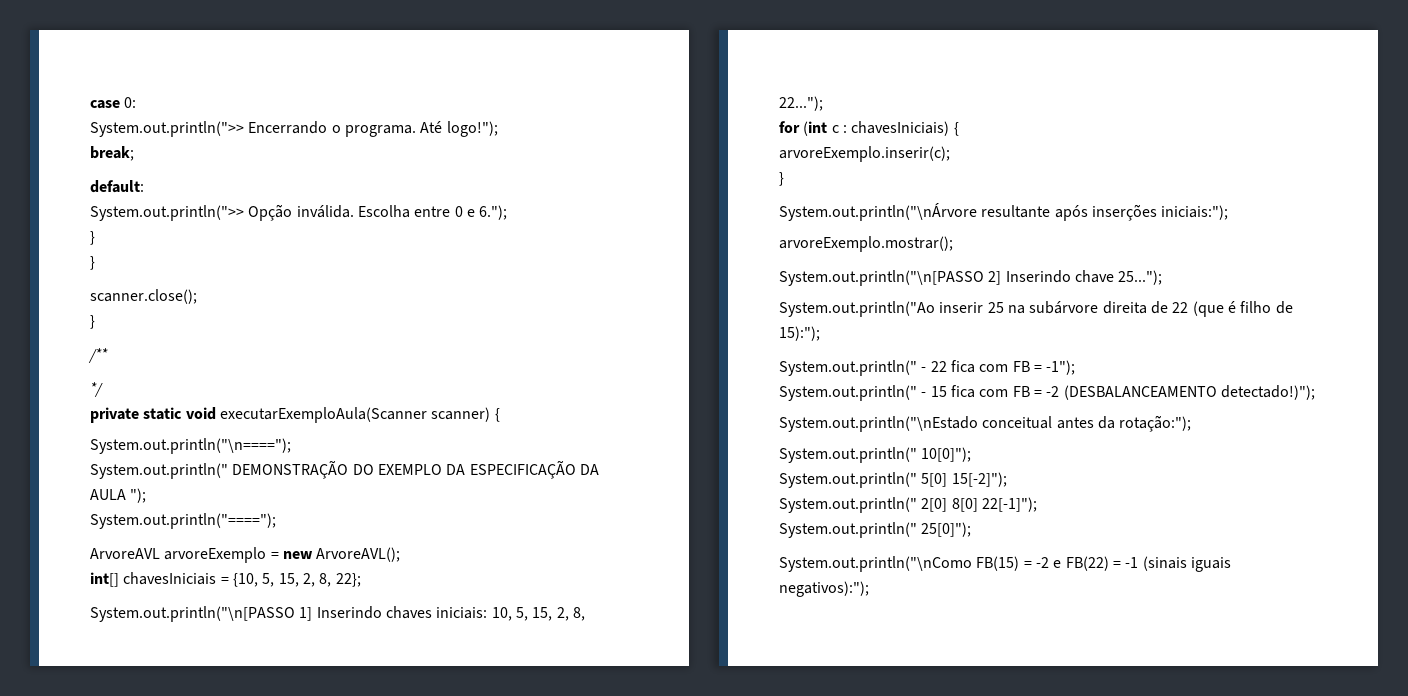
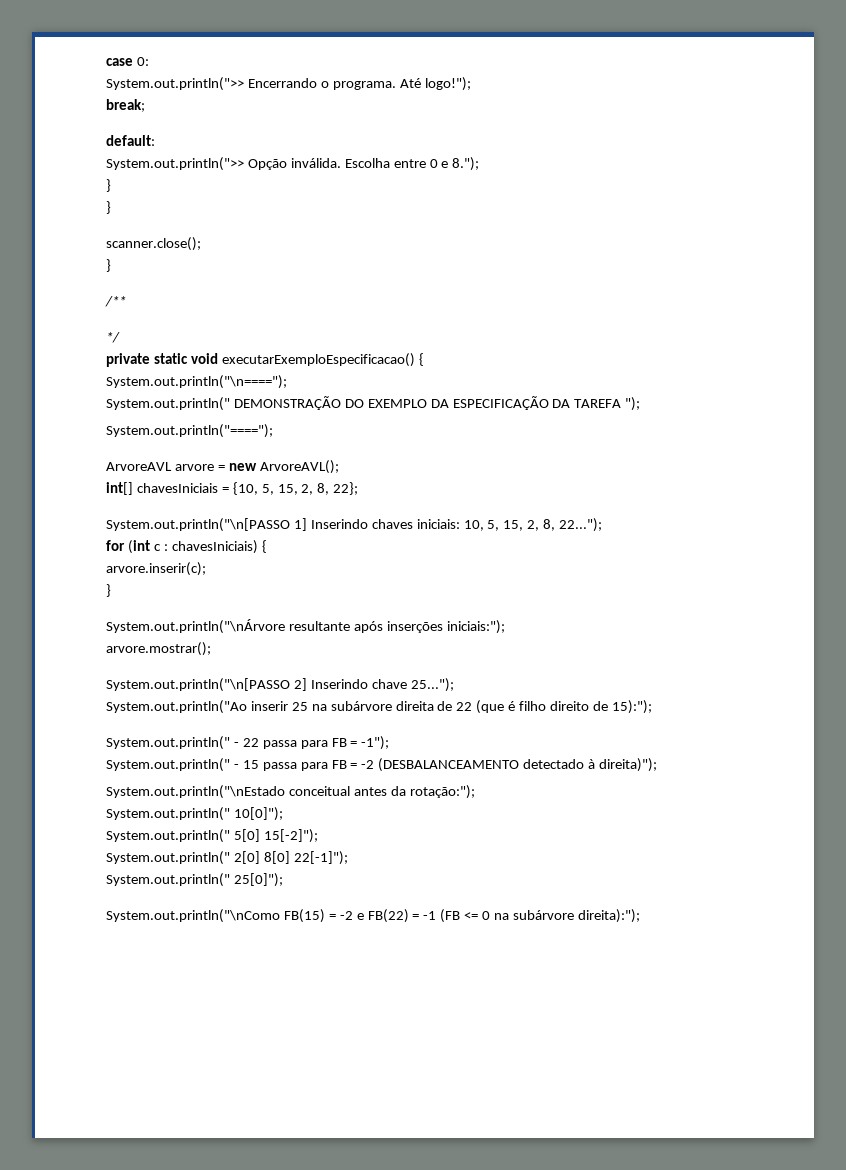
- Escolha entre 0 e 6.");
+ Escolha entre 0 e 8.");
- private static void executarExemploAula(Scanner scanner) {
+ private static void executarExemploEspecificacao() {
- System.out.println(" DEMONSTRAÇÃO DO EXEMPLO DA ESPECIFICAÇÃO DA AULA ");
+ System.out.println(" DEMONSTRAÇÃO DO EXEMPLO DA ESPECIFICAÇÃO DA TAREFA ");
- ArvoreAVL arvoreExemplo = new ArvoreAVL();
+ ArvoreAVL arvore = new ArvoreAVL();
- arvoreExemplo.inserir(c);
+ arvore.inserir(c);
- arvoreExemplo.mostrar();
+ arvore.mostrar();
- System.out.println("Ao inserir 25 na subárvore direita de 22 (que é filho de 15):");
+ System.out.println("Ao inserir 25 na subárvore direita de 22 (que é filho direito de 15):");
- System.out.println(" - 22 fica com FB = -1");
+ System.out.println(" - 22 passa para FB = -1");
- System.out.println(" - 15 fica com FB = -2 (DESBALANCEAMENTO detectado!)");
+ System.out.println(" - 15 passa para FB = -2 (DESBALANCEAMENTO detectado à direita)");
- System.out.println("\nComo FB(15) = -2 e FB(22) = -1 (sinais iguais negativos):");
+ System.out.println("\nComo FB(15) = -2 e FB(22) = -1 (FB <= 0 na subárvore direita):");

